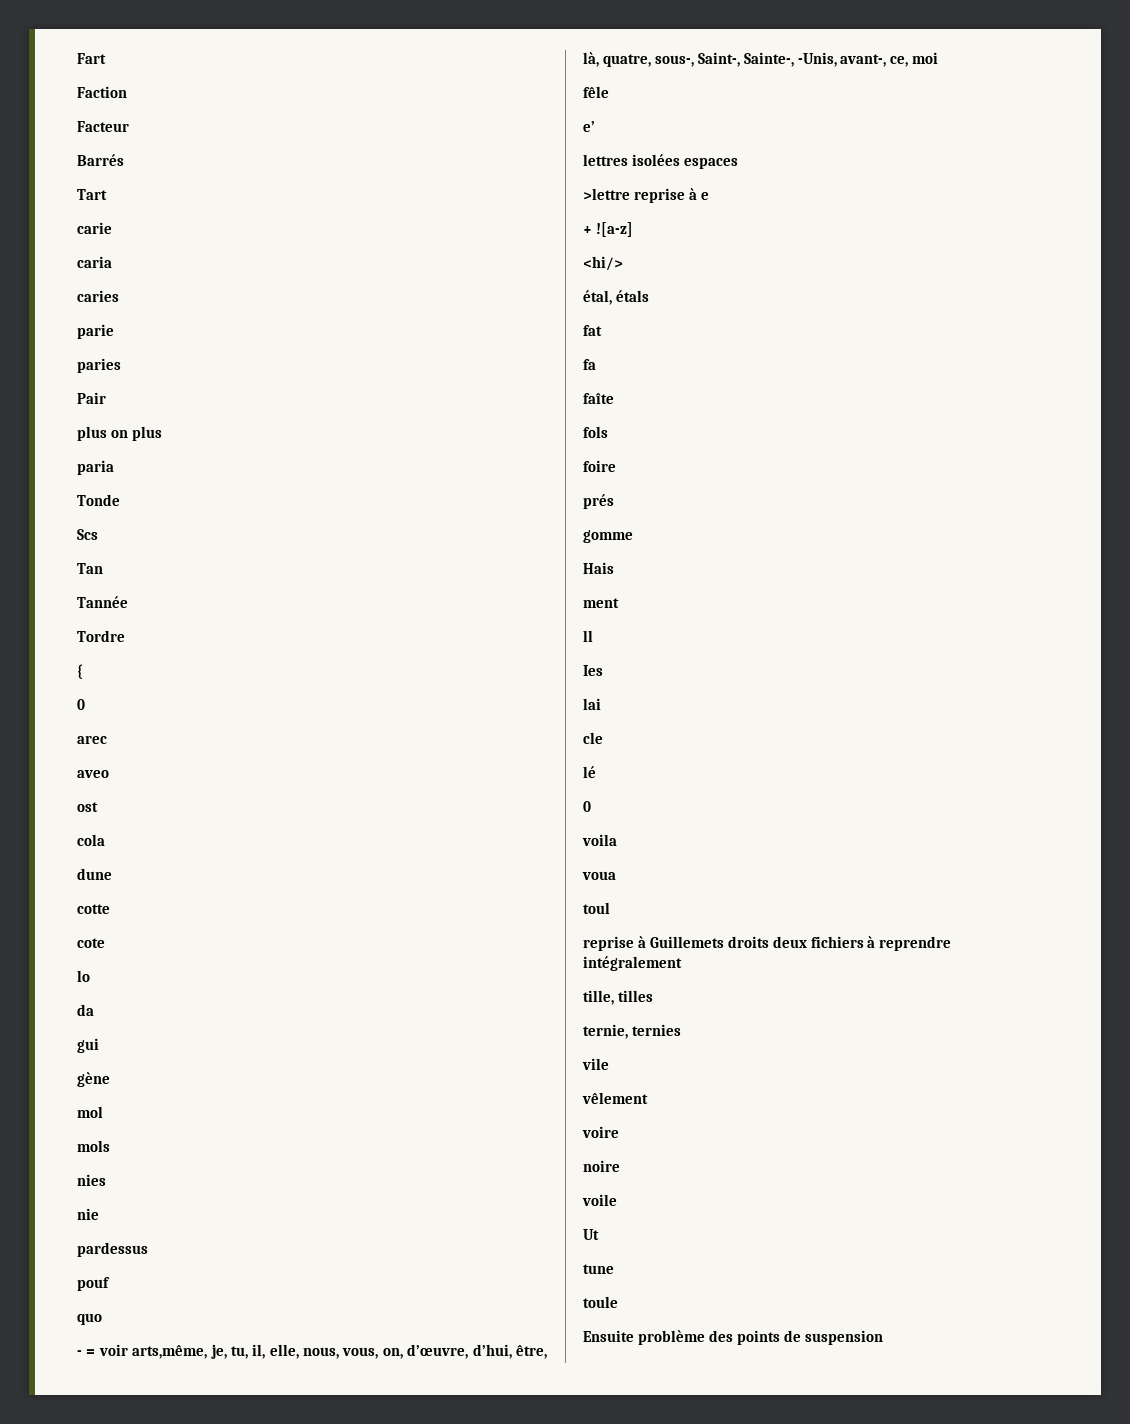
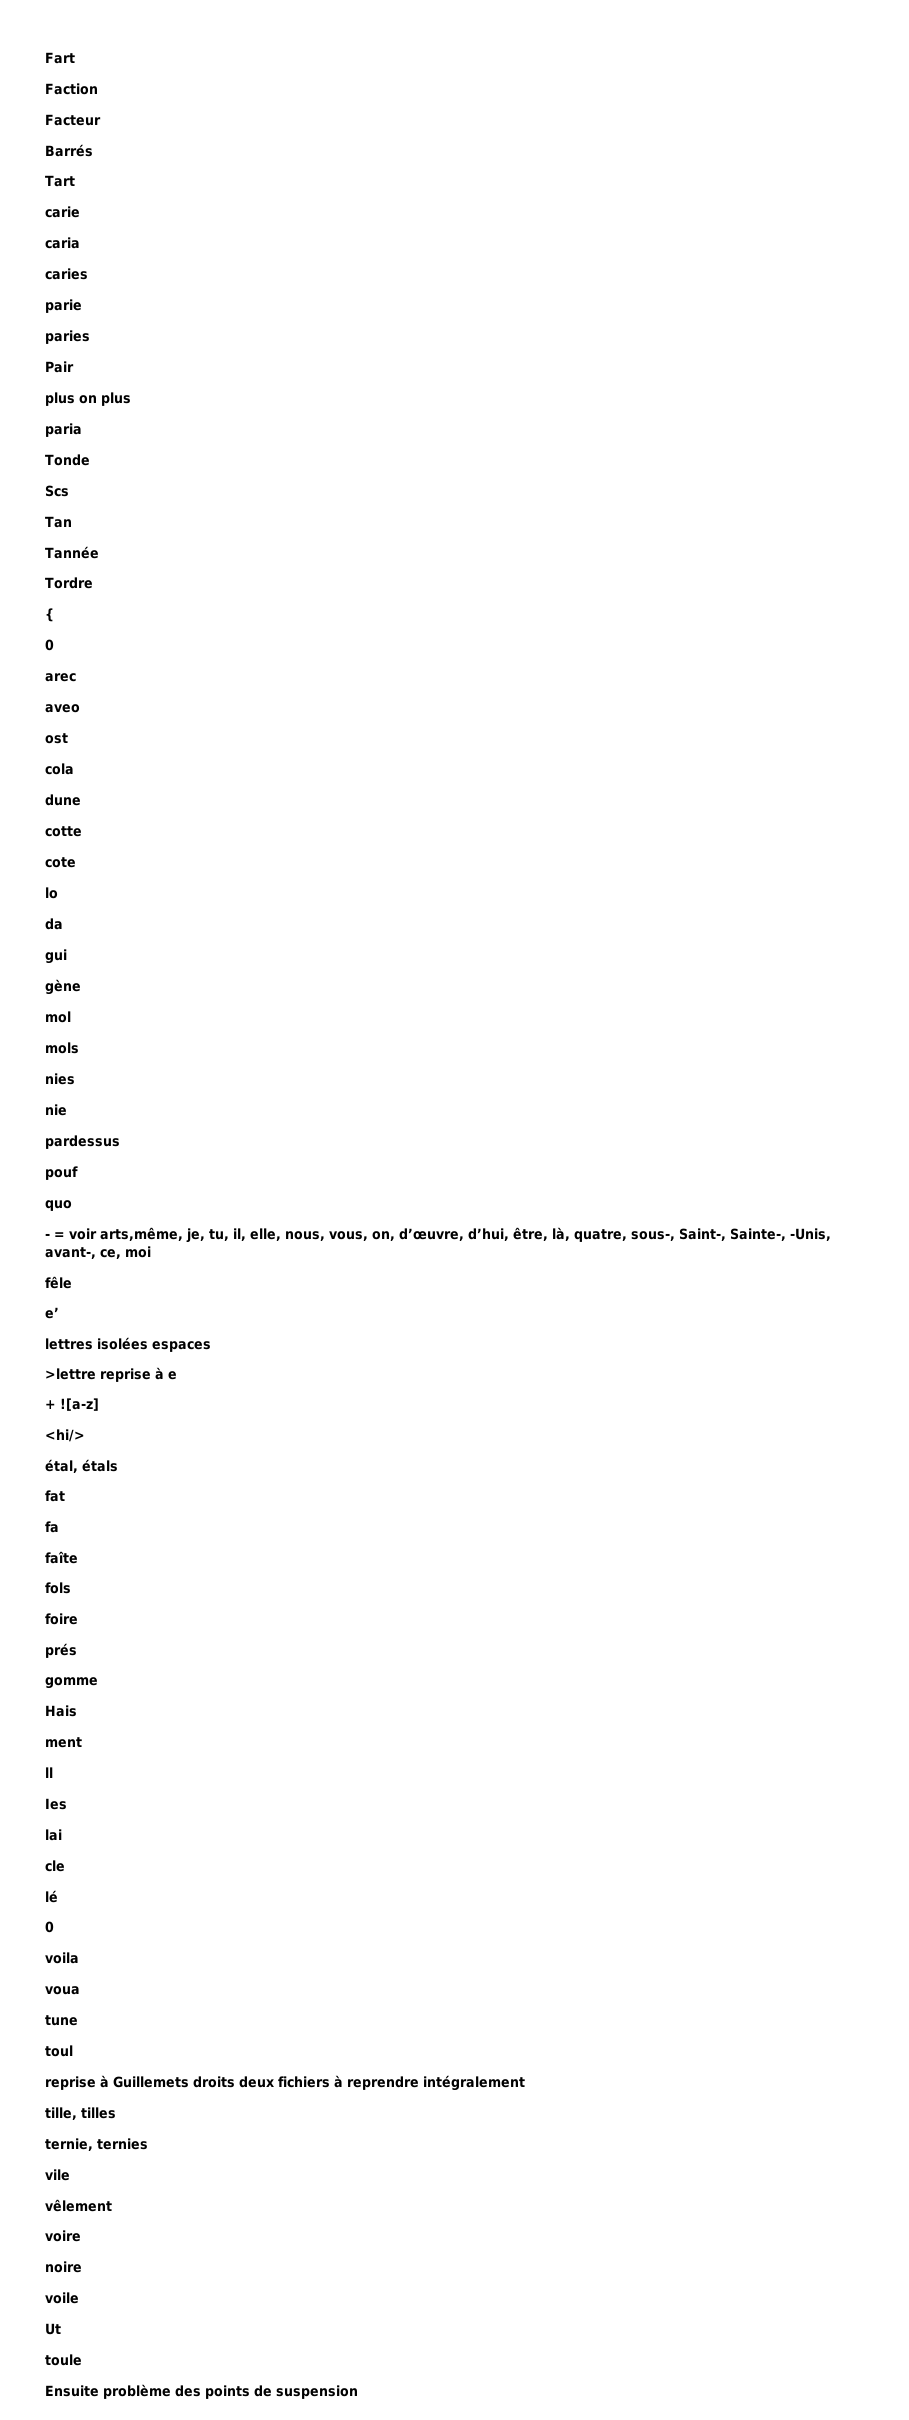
+ tune
- tune

